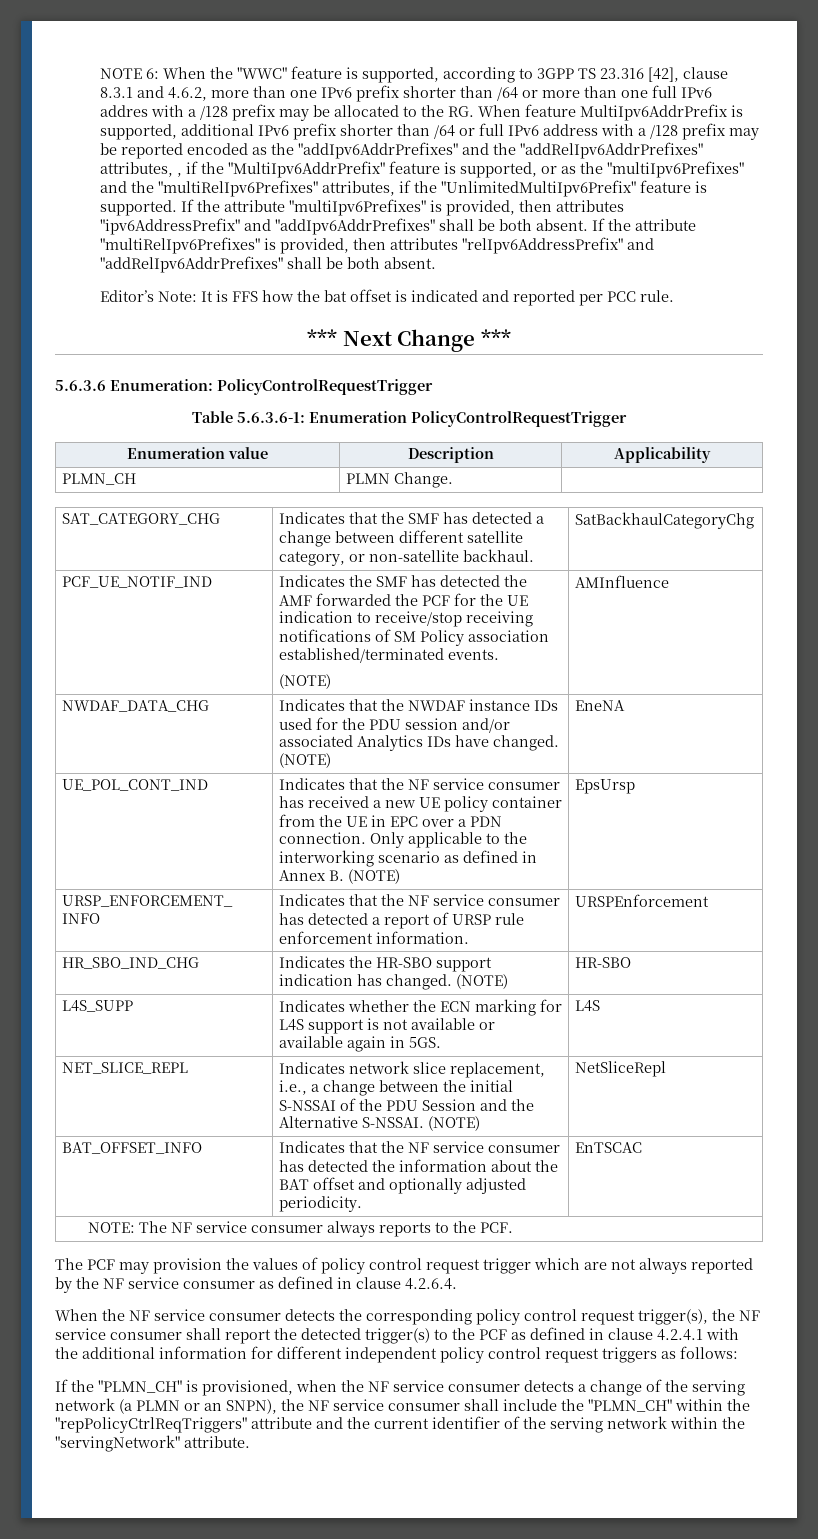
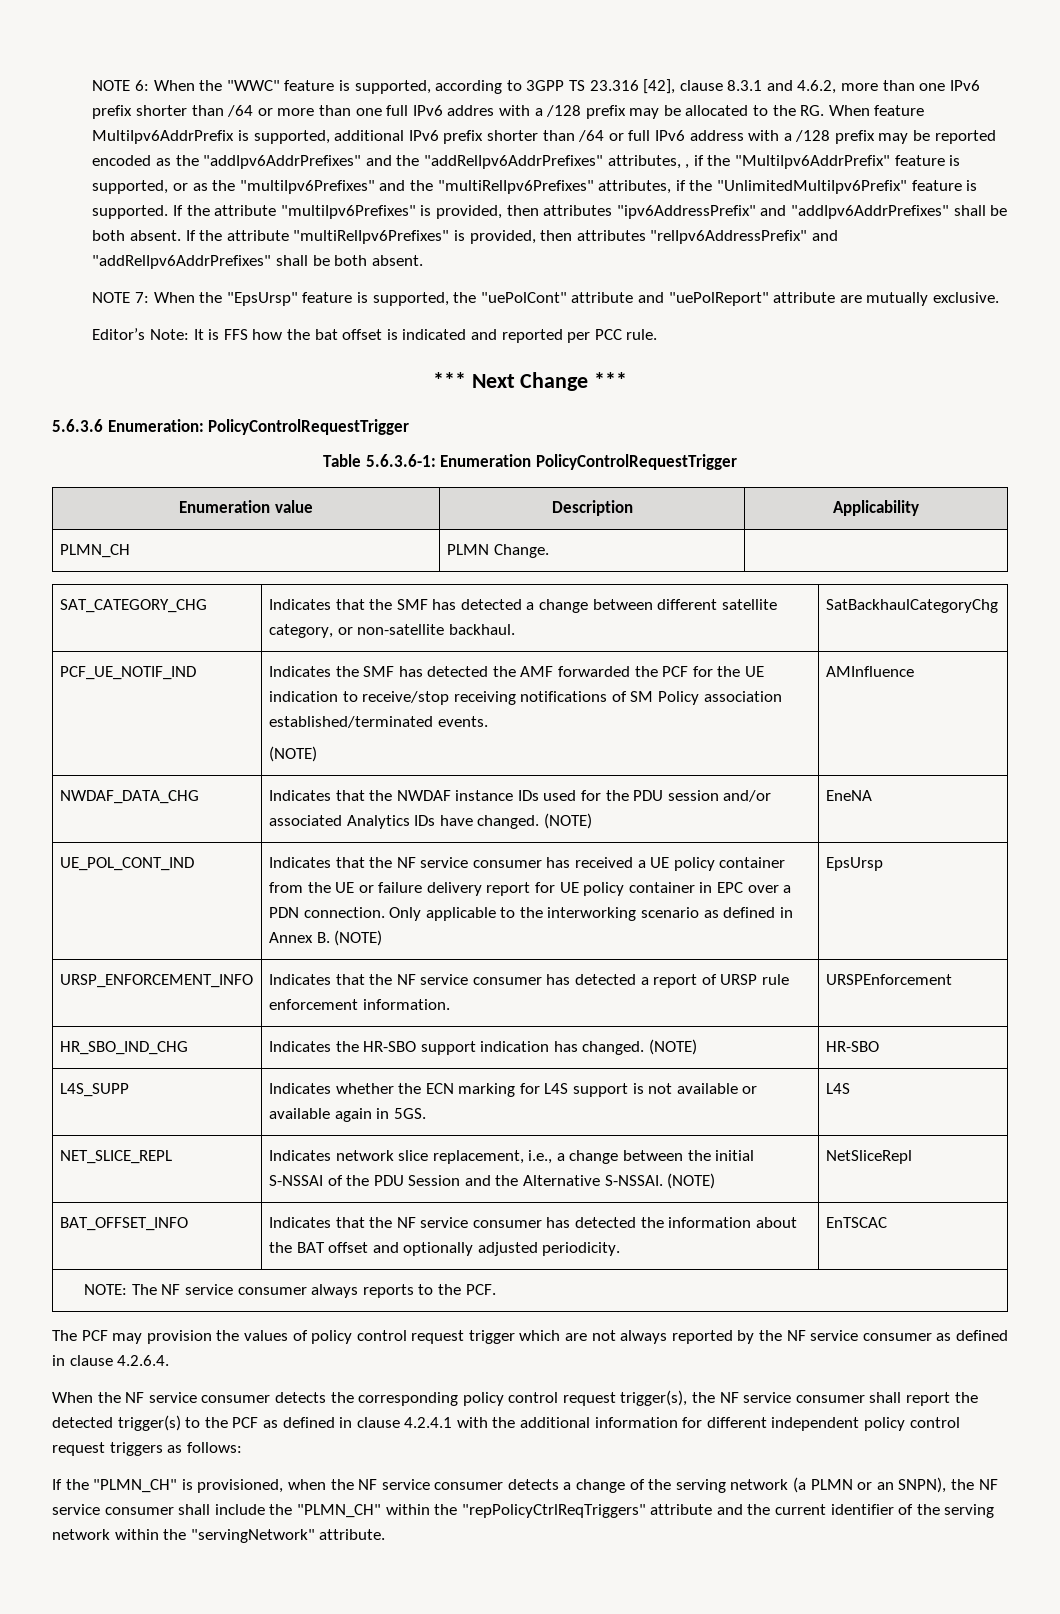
+ NOTE 7: When the "EpsUrsp" feature is supported, the "uePolCont" attribute and "uePolReport" attribute are mutually exclusive.
- Indicates that the NF service consumer has received a new UE policy container from the UE in EPC over a PDN connection.
+ Indicates that the NF service consumer has received a UE policy container from the UE or failure delivery report for UE policy container in EPC over a PDN connection.

